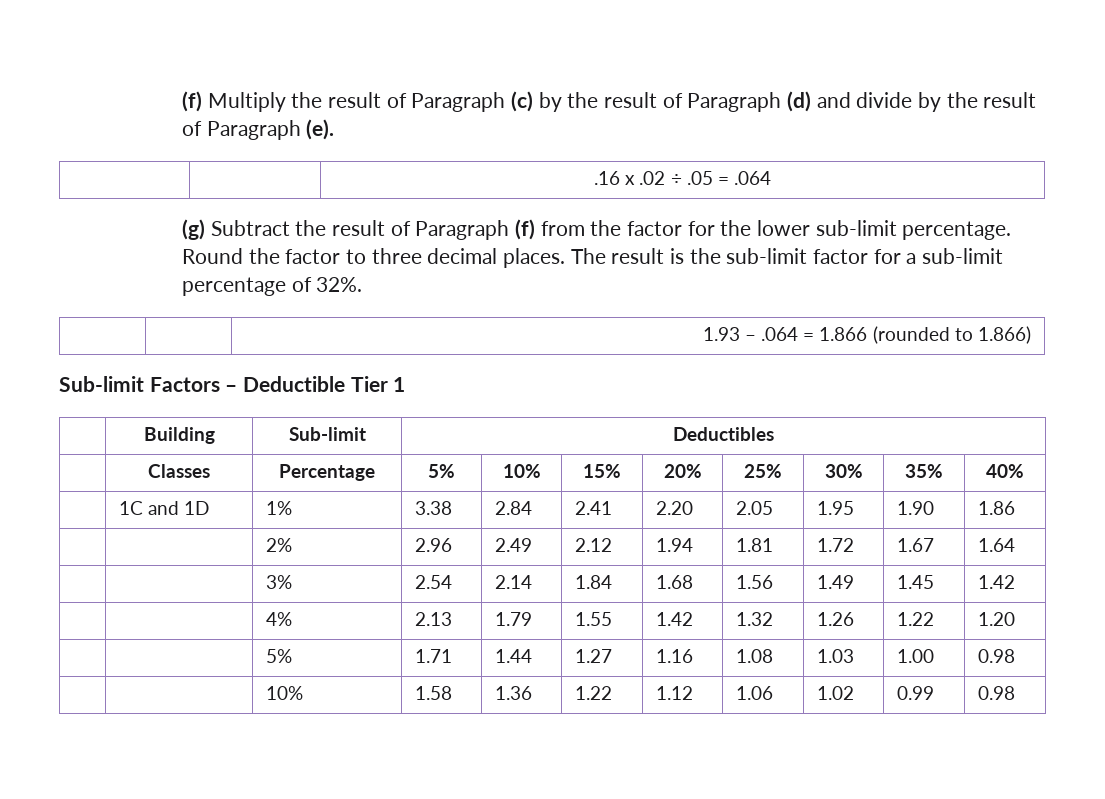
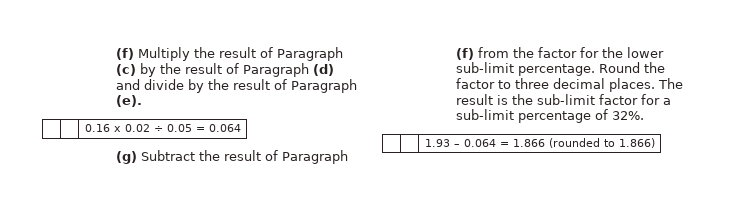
- | | .16 x .02 ÷ .05 = .064
+ | | 0.16 x 0.02 ÷ 0.05 = 0.064
- | | 1.93 – .064 = 1.866 (rounded to 1.866)
+ | | 1.93 – 0.064 = 1.866 (rounded to 1.866)
- Sub-limit Factors – Deductible Tier 1
- | Building | Sub-limit | Deductibles
- | Classes | Percentage | 5% | 10% | 15% | 20% | 25% | 30% | 35% | 40%
- | 1C and 1D | 1% | 3.38 | 2.84 | 2.41 | 2.20 | 2.05 | 1.95 | 1.90 | 1.86
- | | 2% | 2.96 | 2.49 | 2.12 | 1.94 | 1.81 | 1.72 | 1.67 | 1.64
- | | 3% | 2.54 | 2.14 | 1.84 | 1.68 | 1.56 | 1.49 | 1.45 | 1.42
- | | 4% | 2.13 | 1.79 | 1.55 | 1.42 | 1.32 | 1.26 | 1.22 | 1.20
- | | 5% | 1.71 | 1.44 | 1.27 | 1.16 | 1.08 | 1.03 | 1.00 | 0.98
- | | 10% | 1.58 | 1.36 | 1.22 | 1.12 | 1.06 | 1.02 | 0.99 | 0.98

